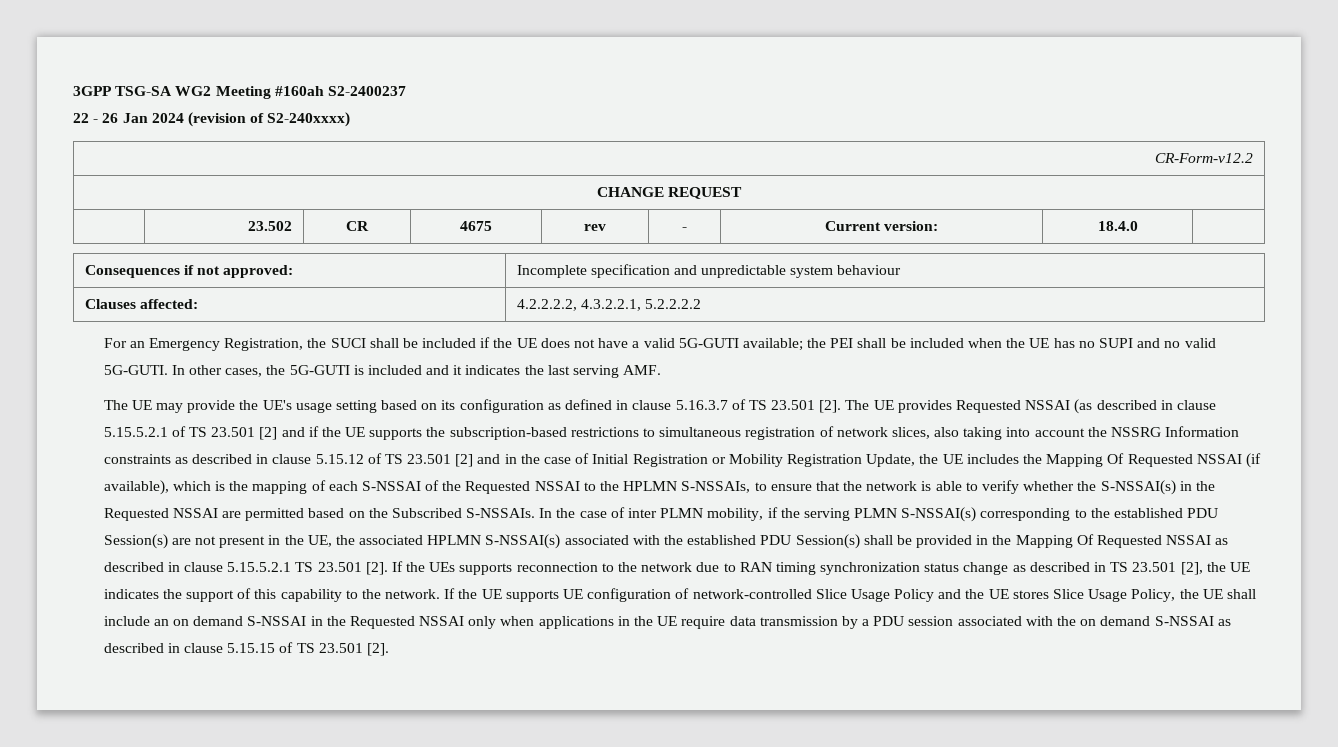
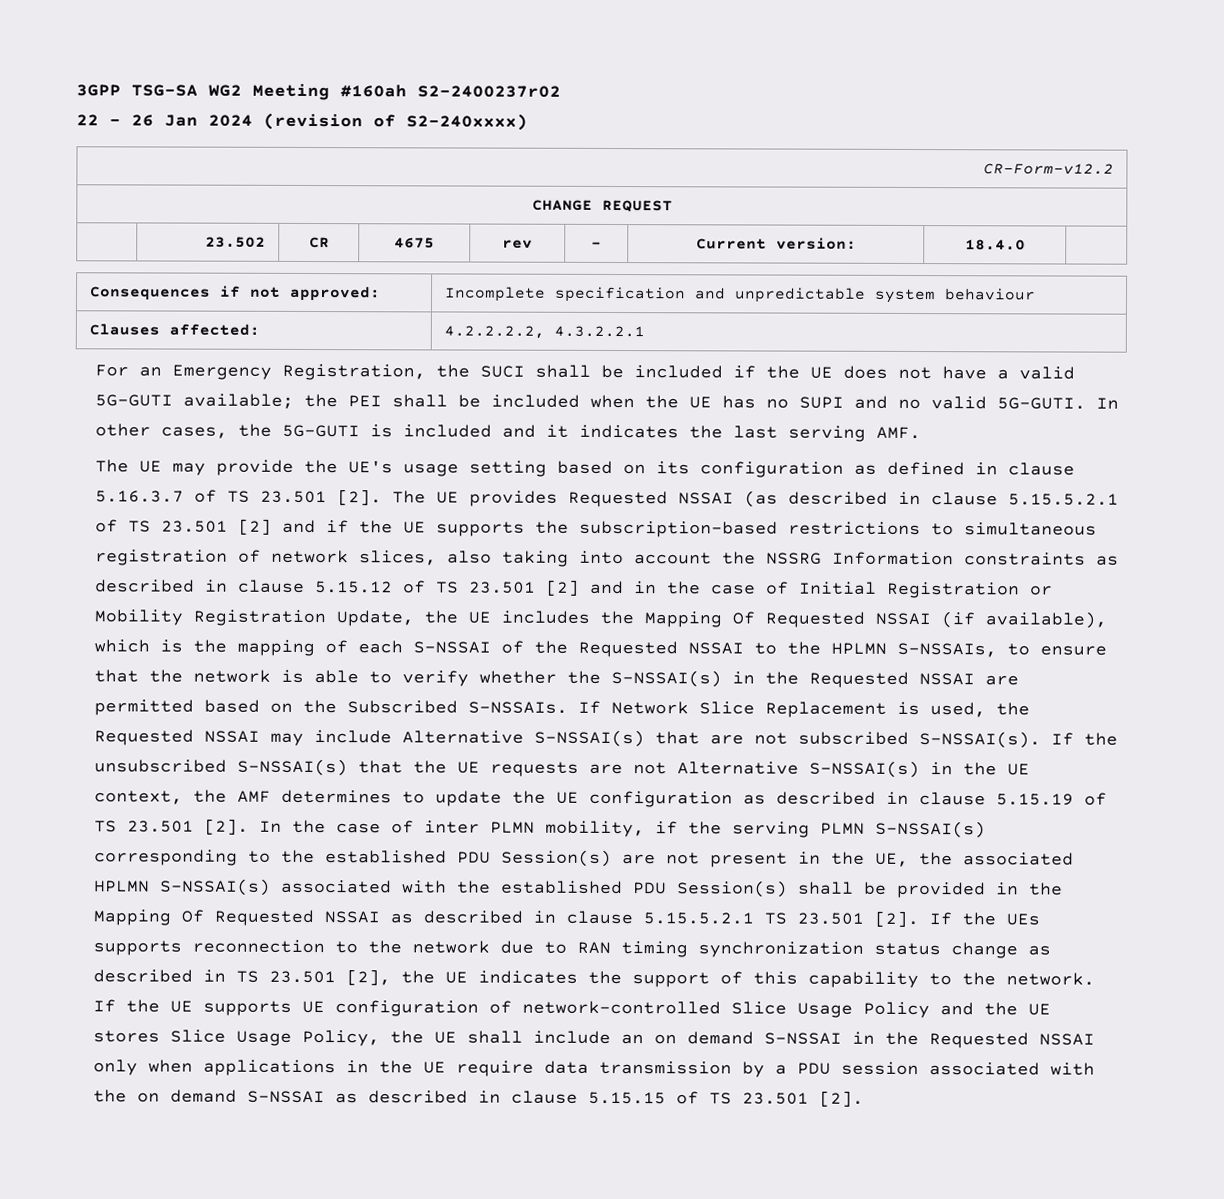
- 3GPP TSG-SA WG2 Meeting #160ah S2-2400237
+ 3GPP TSG-SA WG2 Meeting #160ah S2-2400237r02
- Clauses affected: | 4.2.2.2.2, 4.3.2.2.1, 5.2.2.2.2
+ Clauses affected: | 4.2.2.2.2, 4.3.2.2.1
+ If Network Slice Replacement is used, the Requested NSSAI may include Alternative S-NSSAI(s) that are not subscribed S-NSSAI(s). If the unsubscribed S-NSSAI(s) that the UE requests are not Alternative S-NSSAI(s) in the UE context, the AMF determines to update the UE configuration as described in clause 5.15.19 of TS 23.501 [2].

